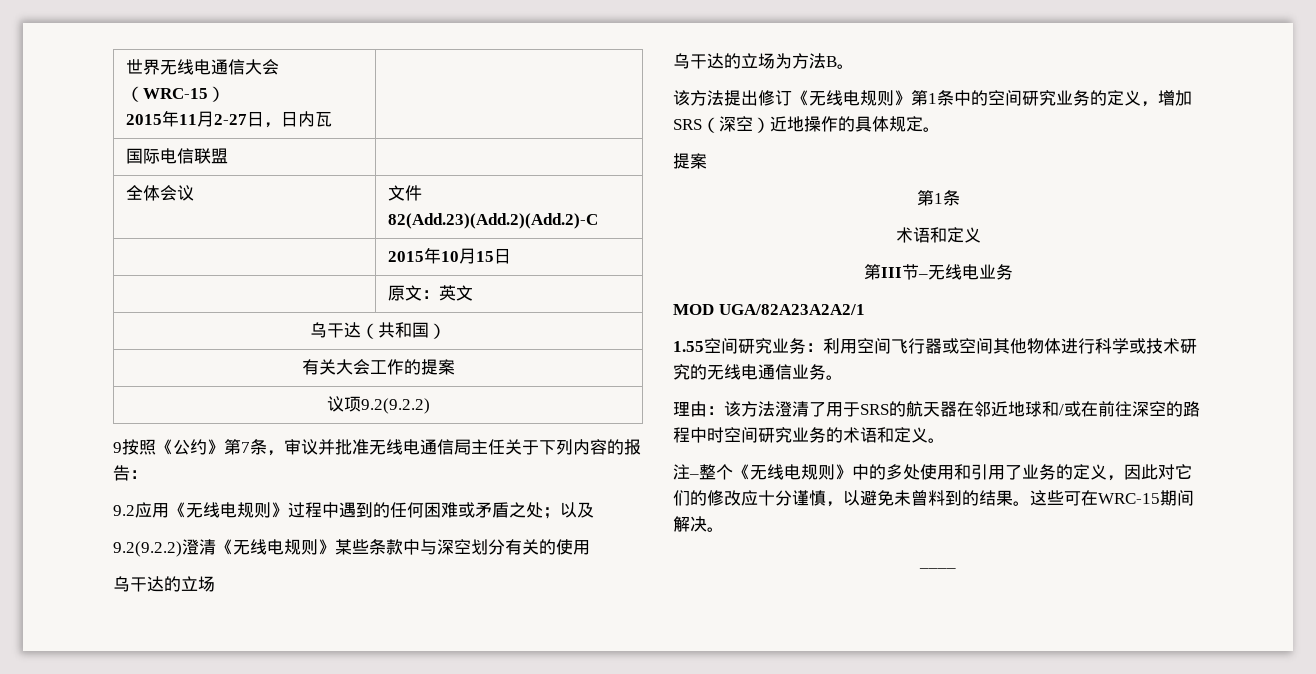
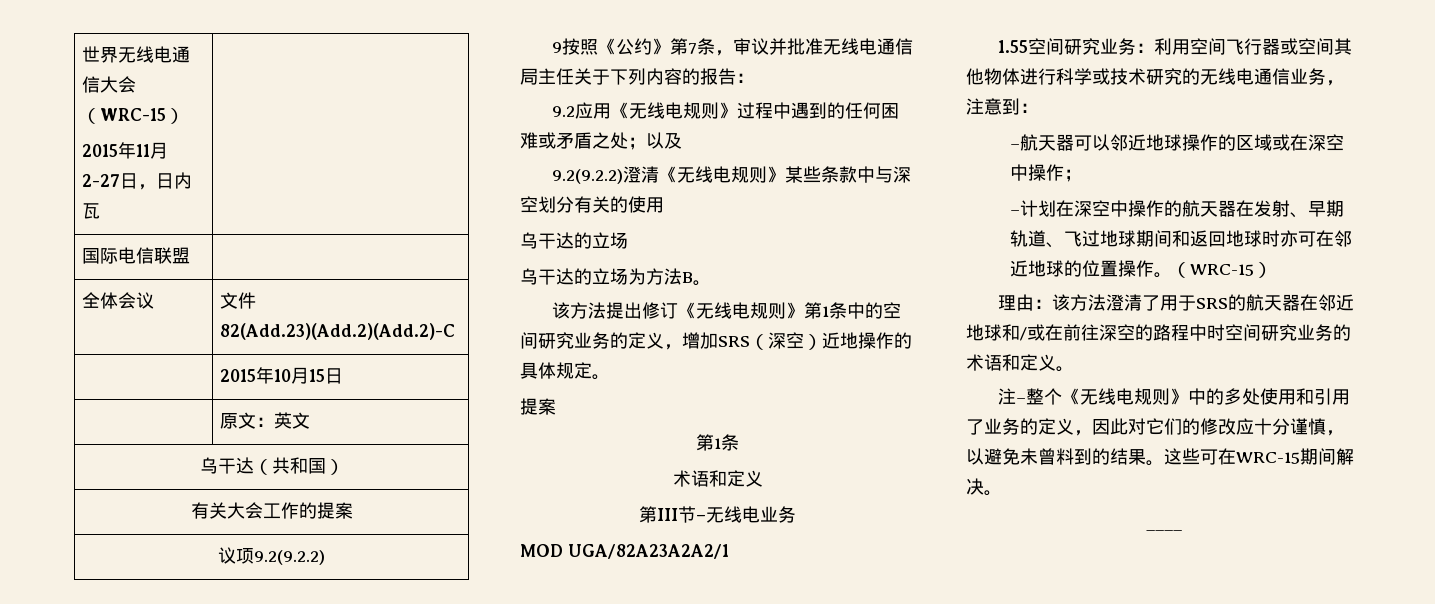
- 1.55空间研究业务：利用空间飞行器或空间其他物体进行科学或技术研究的无线电通信业务。
+ 1.55空间研究业务：利用空间飞行器或空间其他物体进行科学或技术研究的无线电通信业务，注意到：
+ –航天器可以邻近地球操作的区域或在深空中操作；
+ –计划在深空中操作的航天器在发射、早期轨道、飞过地球期间和返回地球时亦可在邻近地球的位置操作。（WRC-15）

